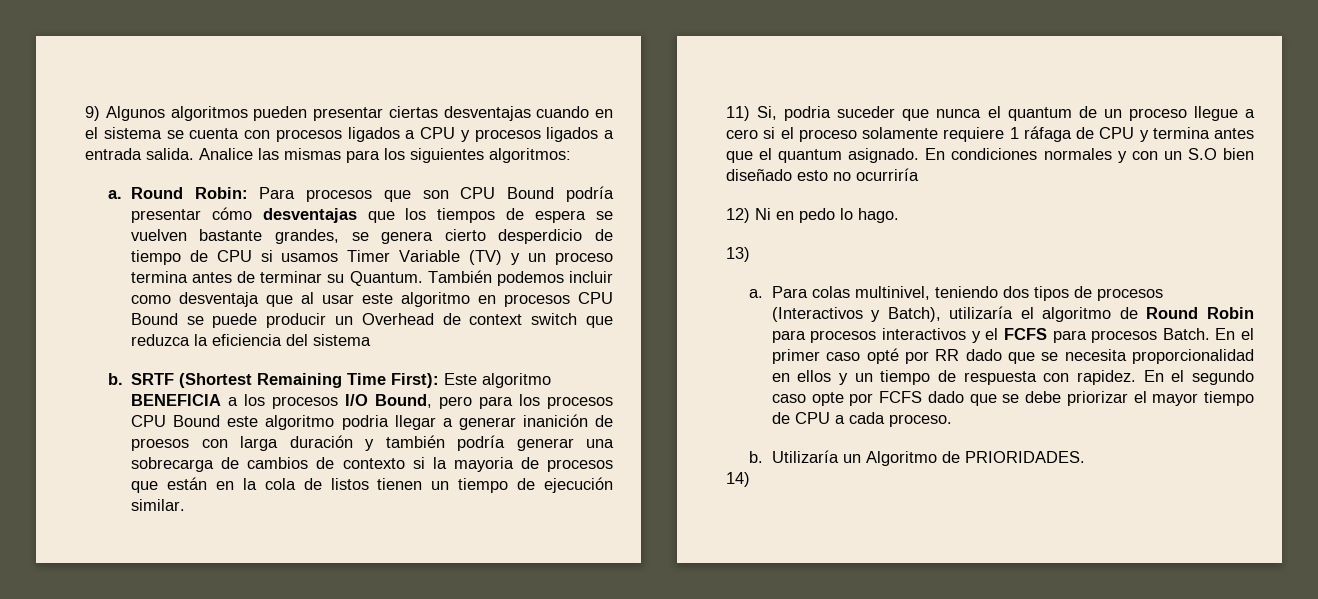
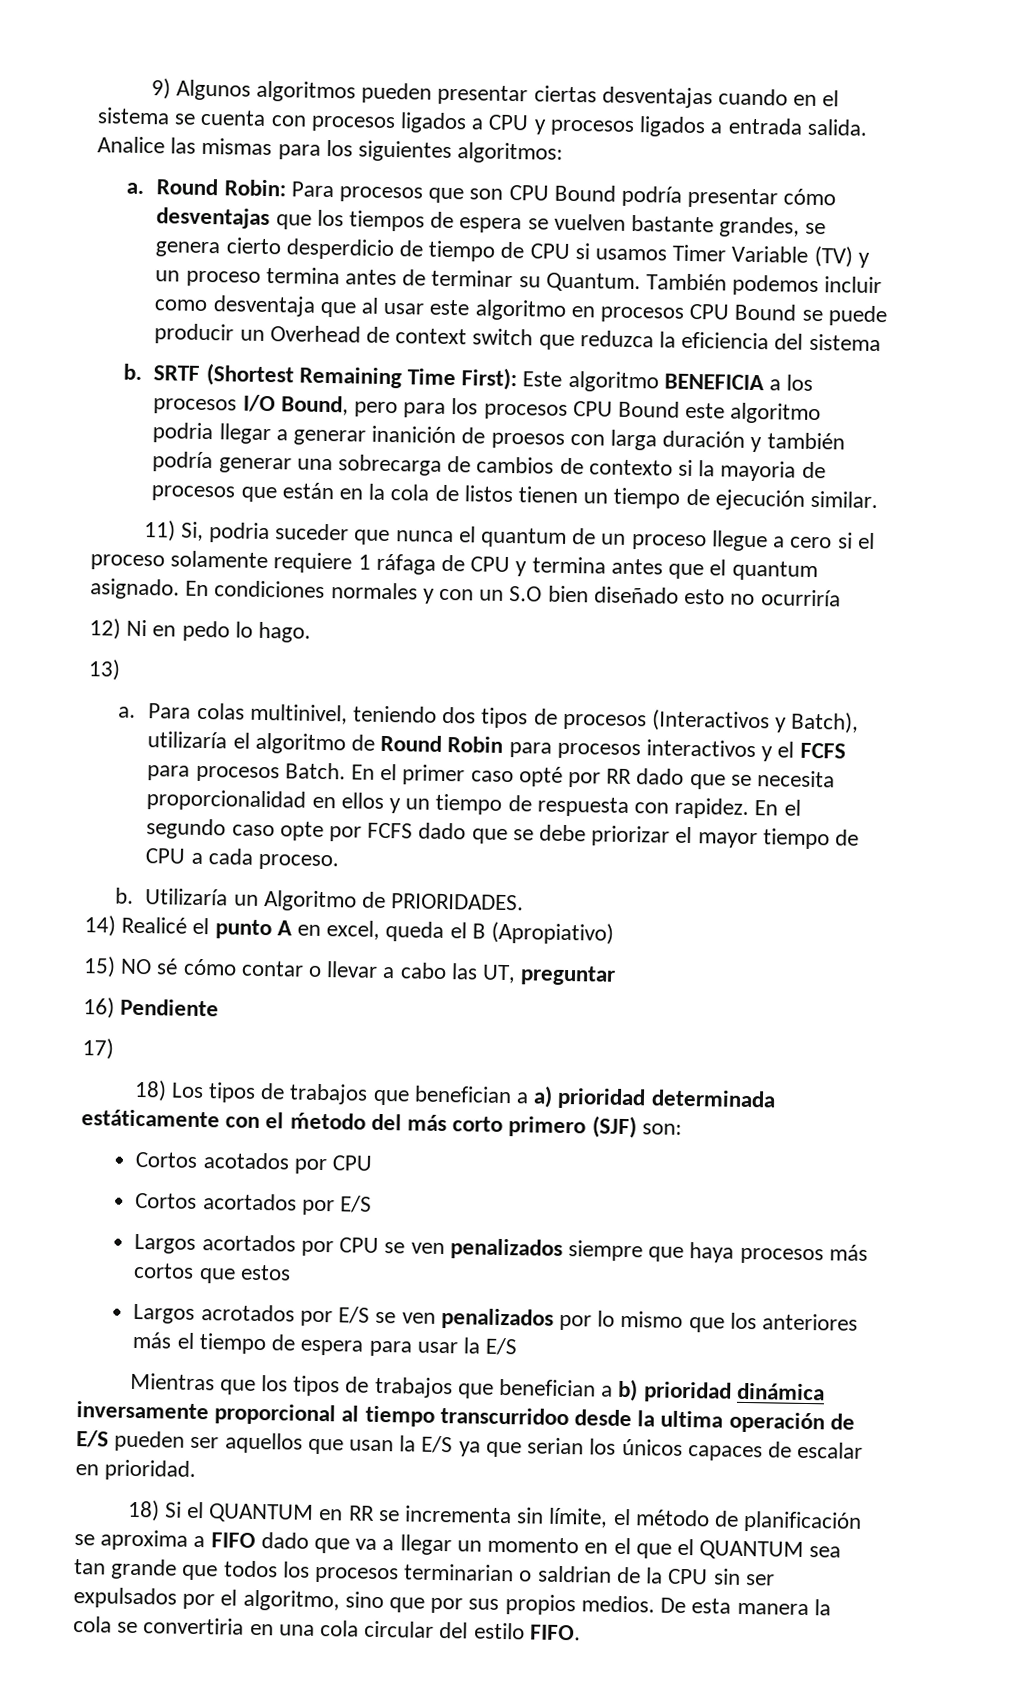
- 14)
+ 14) Realicé el punto A en excel, queda el B (Apropiativo)
+ 15) NO sé cómo contar o llevar a cabo las UT, preguntar
+ 16) Pendiente
+ 17)
+ 18) Los tipos de trabajos que benefician a a) prioridad determinada estáticamente con el ḿetodo del más corto primero (SJF) son:
+ Cortos acotados por CPU
+ Cortos acortados por E/S
+ Largos acortados por CPU se ven penalizados siempre que haya procesos más cortos que estos
+ Largos acrotados por E/S se ven penalizados por lo mismo que los anteriores más el tiempo de espera para usar la E/S
+ Mientras que los tipos de trabajos que benefician a b) prioridad dinámica inversamente proporcional al tiempo transcurridoo desde la ultima operación de E/S pueden ser aquellos que usan la E/S ya que serian los únicos capaces de escalar en prioridad.
+ 18) Si el QUANTUM en RR se incrementa sin límite, el método de planificación se aproxima a FIFO dado que va a llegar un momento en el que el QUANTUM sea tan grande que todos los procesos terminarian o saldrian de la CPU sin ser expulsados por el algoritmo, sino que por sus propios medios. De esta manera la cola se convertiria en una cola circular del estilo FIFO.

